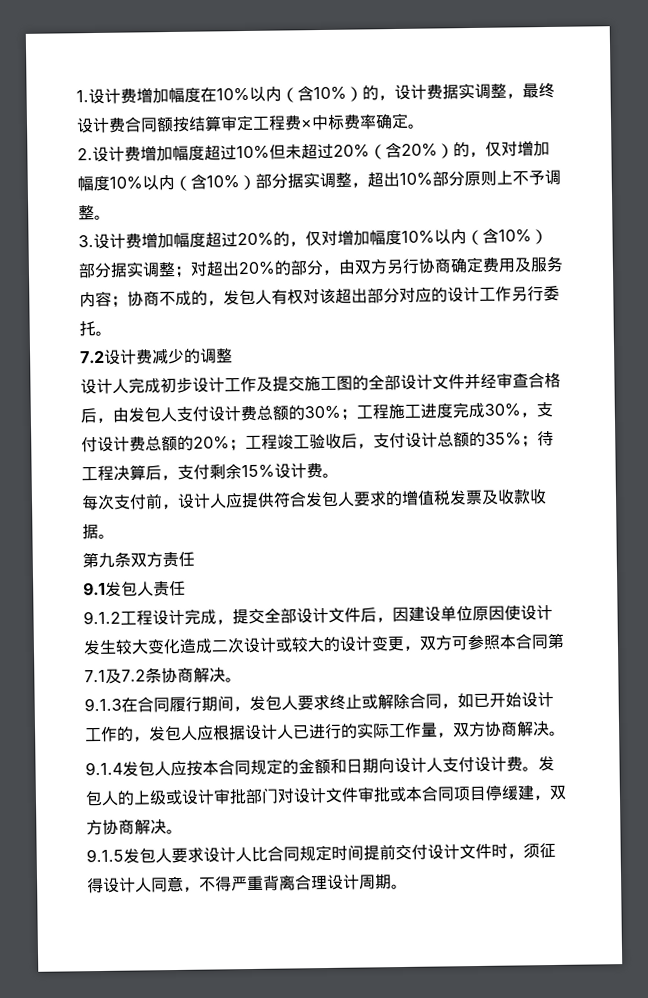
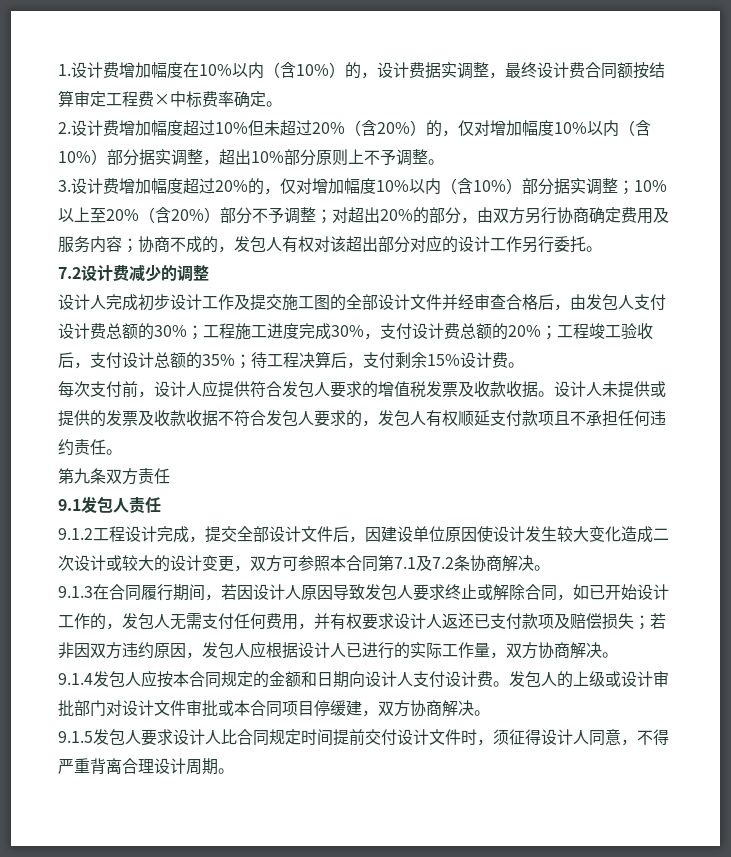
- 3.设计费增加幅度超过20%的，仅对增加幅度10%以内（含10%）部分据实调整；对超出20%的部分，由双方另行协商确定费用及服务内容；协商不成的，发包人有权对该超出部分对应的设计工作另行委托。
+ 3.设计费增加幅度超过20%的，仅对增加幅度10%以内（含10%）部分据实调整；10%以上至20%（含20%）部分不予调整；对超出20%的部分，由双方另行协商确定费用及服务内容；协商不成的，发包人有权对该超出部分对应的设计工作另行委托。
+ 设计人未提供或提供的发票及收款收据不符合发包人要求的，发包人有权顺延支付款项且不承担任何违约责任。
- 9.1.3在合同履行期间，发包人要求终止或解除合同，如已开始设计工作的，发包人应根据设计人已进行的实际工作量，双方协商解决。
+ 9.1.3在合同履行期间，若因设计人原因导致发包人要求终止或解除合同，如已开始设计工作的，发包人无需支付任何费用，并有权要求设计人返还已支付款项及赔偿损失；若非因双方违约原因，发包人应根据设计人已进行的实际工作量，双方协商解决。

